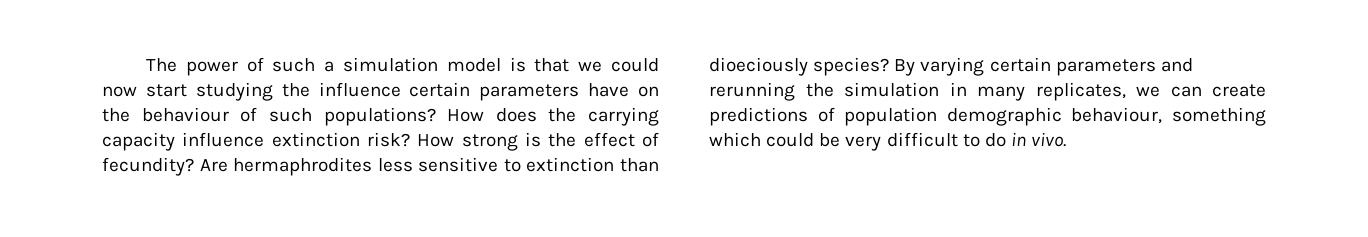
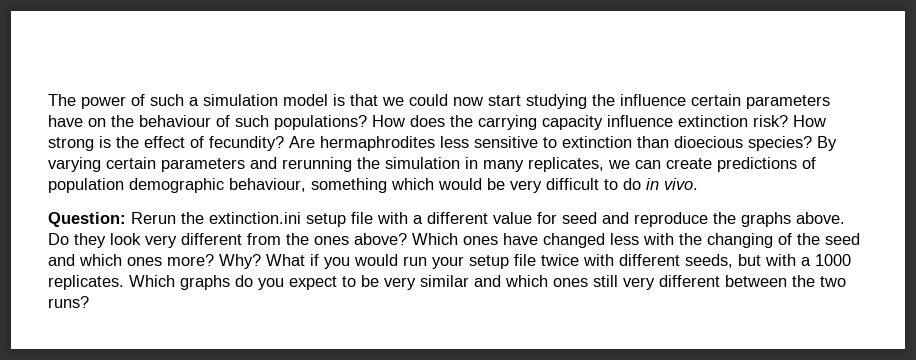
- Are hermaphrodites less sensitive to extinction than dioeciously species?
+ Are hermaphrodites less sensitive to extinction than dioecious species?
- By varying certain parameters and rerunning the simulation in many replicates, we can create predictions of population demographic behaviour, something which could be very difficult to do in vivo.
+ By varying certain parameters and rerunning the simulation in many replicates, we can create predictions of population demographic behaviour, something which would be very difficult to do in vivo.
+ Question: Rerun the extinction.ini setup file with a different value for seed and reproduce the graphs above. Do they look very different from the ones above? Which ones have changed less with the changing of the seed and which ones more? Why? What if you would run your setup file twice with different seeds, but with a 1000 replicates. Which graphs do you expect to be very similar and which ones still very different between the two runs?

